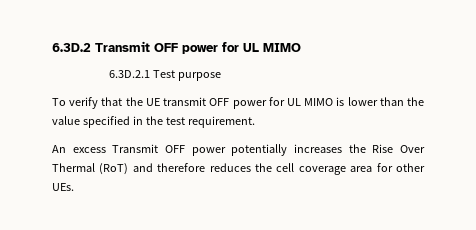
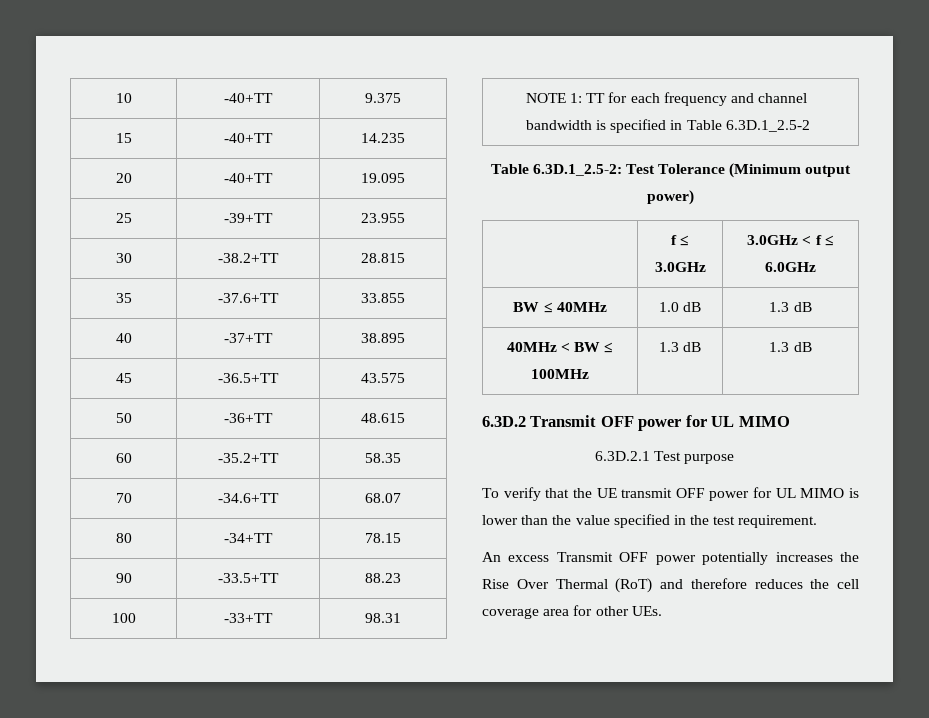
+ 10 | -40+TT | 9.375
+ 15 | -40+TT | 14.235
+ 20 | -40+TT | 19.095
+ 25 | -39+TT | 23.955
+ 30 | -38.2+TT | 28.815
+ 35 | -37.6+TT | 33.855
+ 40 | -37+TT | 38.895
+ 45 | -36.5+TT | 43.575
+ 50 | -36+TT | 48.615
+ 60 | -35.2+TT | 58.35
+ 70 | -34.6+TT | 68.07
+ 80 | -34+TT | 78.15
+ 90 | -33.5+TT | 88.23
+ 100 | -33+TT | 98.31
+ NOTE 1: TT for each frequency and channel bandwidth is specified in Table 6.3D.1_2.5-2
+ Table 6.3D.1_2.5-2: Test Tolerance (Minimum output power)
+ | f ≤ 3.0GHz | 3.0GHz < f ≤ 6.0GHz
+ BW ≤ 40MHz | 1.0 dB | 1.3 dB
+ 40MHz < BW ≤ 100MHz | 1.3 dB | 1.3 dB

